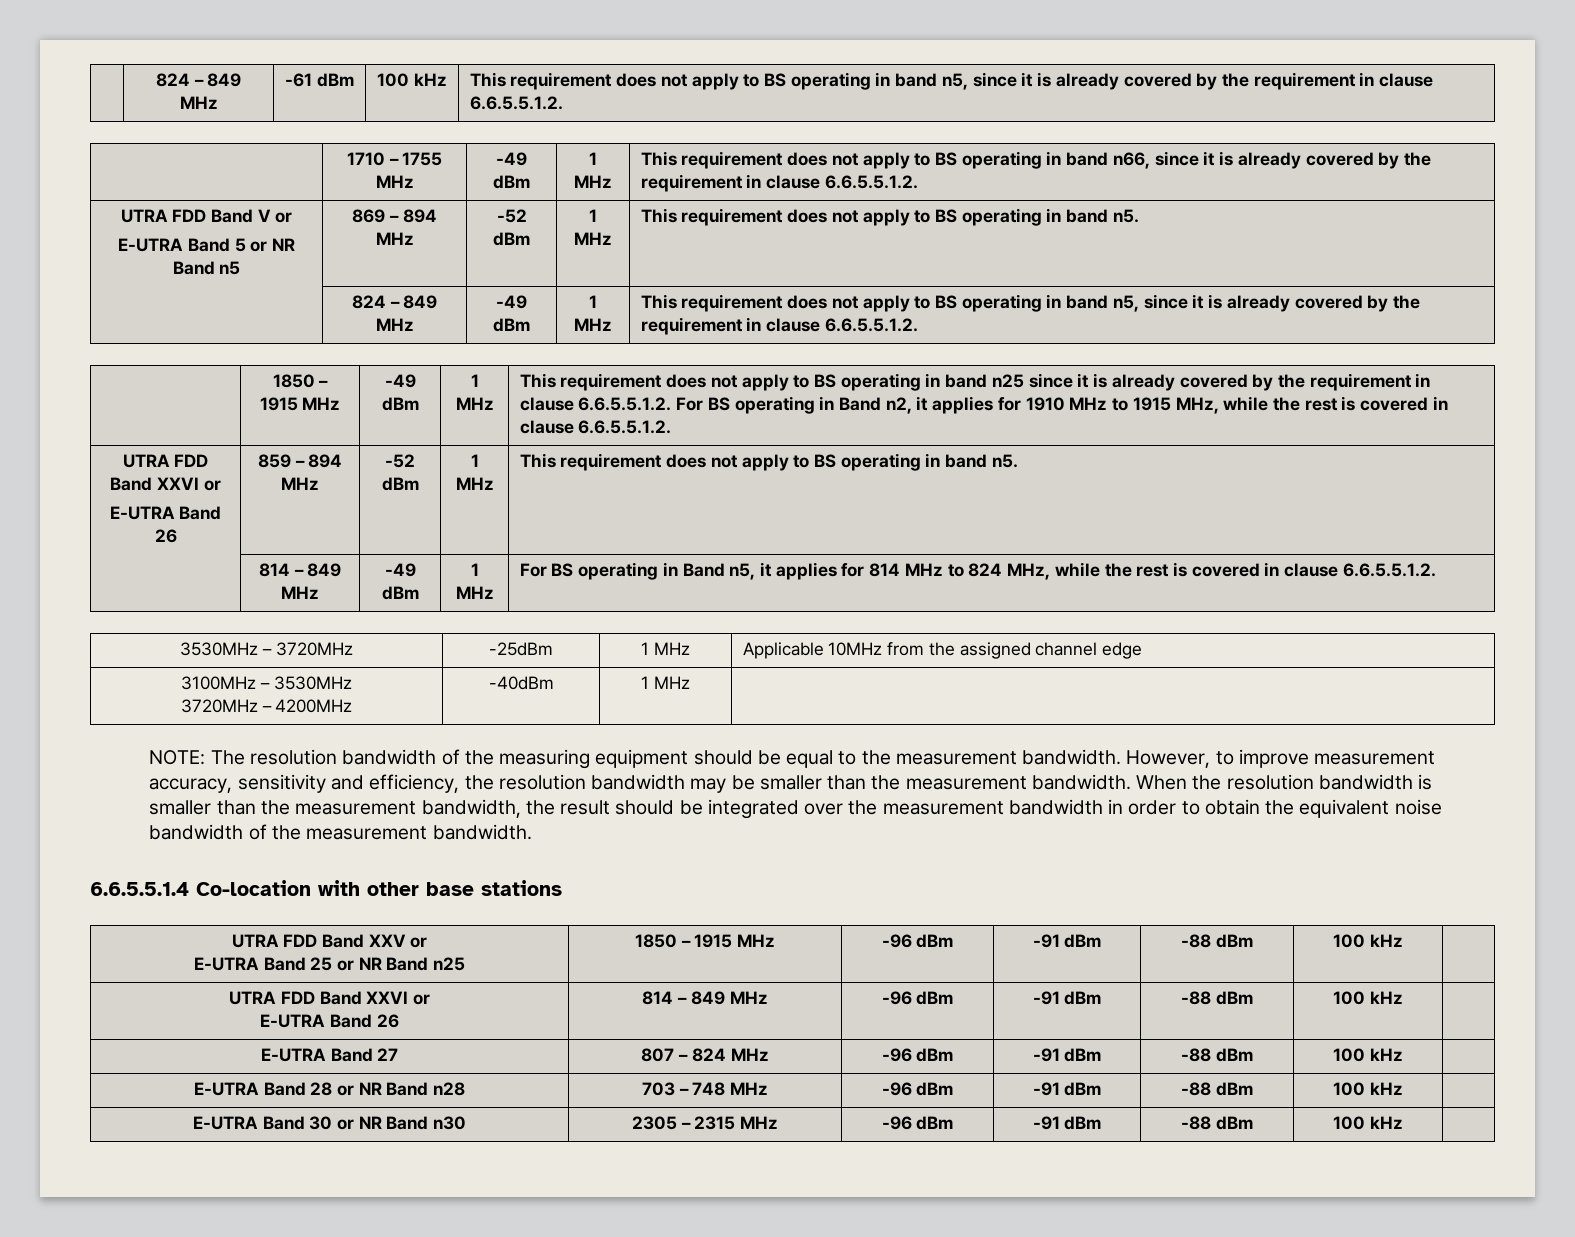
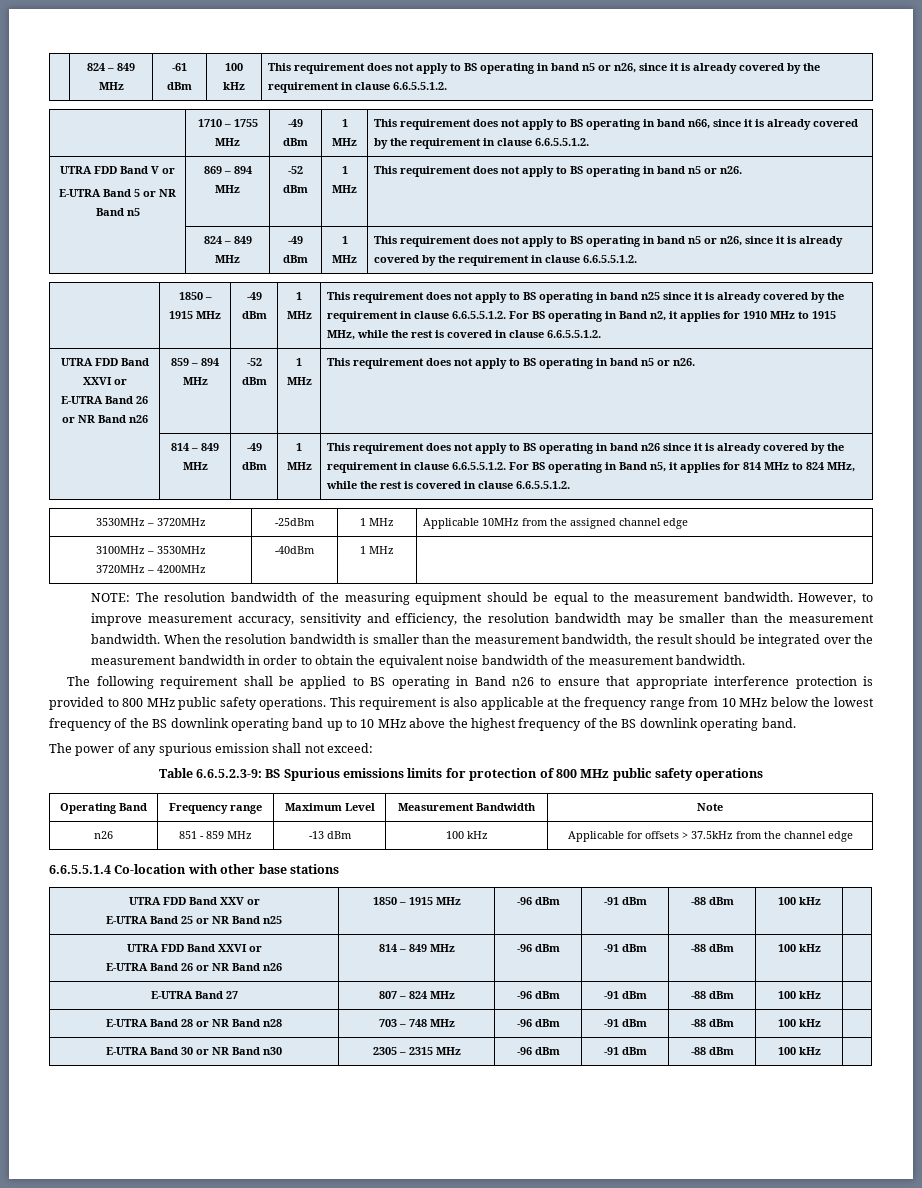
- | 824 – 849 MHz | -61 dBm | 100 kHz | This requirement does not apply to BS operating in band n5, since it is already covered by the requirement in clause 6.6.5.5.1.2.
+ | 824 – 849 MHz | -61 dBm | 100 kHz | This requirement does not apply to BS operating in band n5 or n26, since it is already covered by the requirement in clause 6.6.5.5.1.2.
  UTRA FDD Band V or
- E-UTRA Band 5 or NR Band n5 | 869 – 894 MHz | -52 dBm | 1 MHz | This requirement does not apply to BS operating in band n5.
+ E-UTRA Band 5 or NR Band n5 | 869 – 894 MHz | -52 dBm | 1 MHz | This requirement does not apply to BS operating in band n5 or n26.
- | 824 – 849 MHz | -49 dBm | 1 MHz | This requirement does not apply to BS operating in band n5, since it is already covered by the requirement in clause 6.6.5.5.1.2.
+ | 824 – 849 MHz | -49 dBm | 1 MHz | This requirement does not apply to BS operating in band n5 or n26, since it is already covered by the requirement in clause 6.6.5.5.1.2.
  This requirement does not apply to BS operating in band n25 since it is already covered by the requirement in clause 6.6.5.5.1.2. For BS operating in Band n2, it applies for 1910 MHz to 1915 MHz, while the rest is covered in clause 6.6.5.5.1.2.
  UTRA FDD Band XXVI or
- E-UTRA Band 26 | 859 – 894 MHz | -52 dBm | 1 MHz | This requirement does not apply to BS operating in band n5.
+ E-UTRA Band 26 or NR Band n26 | 859 – 894 MHz | -52 dBm | 1 MHz | This requirement does not apply to BS operating in band n5 or n26.
- For BS operating in Band n5, it applies for 814 MHz to 824 MHz, while the rest is covered in clause 6.6.5.5.1.2.
+ This requirement does not apply to BS operating in band n26 since it is already covered by the requirement in clause 6.6.5.5.1.2. For BS operating in Band n5, it applies for 814 MHz to 824 MHz, while the rest is covered in clause 6.6.5.5.1.2.
+ The following requirement shall be applied to BS operating in Band n26 to ensure that appropriate interference protection is provided to 800 MHz public safety operations. This requirement is also applicable at the frequency range from 10 MHz below the lowest frequency of the BS downlink operating band up to 10 MHz above the highest frequency of the BS downlink operating band.
+ The power of any spurious emission shall not exceed:
+ Table 6.6.5.2.3-9: BS Spurious emissions limits for protection of 800 MHz public safety operations
+ Operating Band | Frequency range | Maximum Level | Measurement Bandwidth | Note
+ n26 | 851 - 859 MHz | -13 dBm | 100 kHz | Applicable for offsets > 37.5kHz from the channel edge
  UTRA FDD Band XXV or
  E-UTRA Band 25 or NR Band n25 | 1850 – 1915 MHz | -96 dBm | -91 dBm | -88 dBm | 100 kHz |
  UTRA FDD Band XXVI or
- E-UTRA Band 26 | 814 – 849 MHz | -96 dBm | -91 dBm | -88 dBm | 100 kHz |
+ E-UTRA Band 26 or NR Band n26 | 814 – 849 MHz | -96 dBm | -91 dBm | -88 dBm | 100 kHz |

